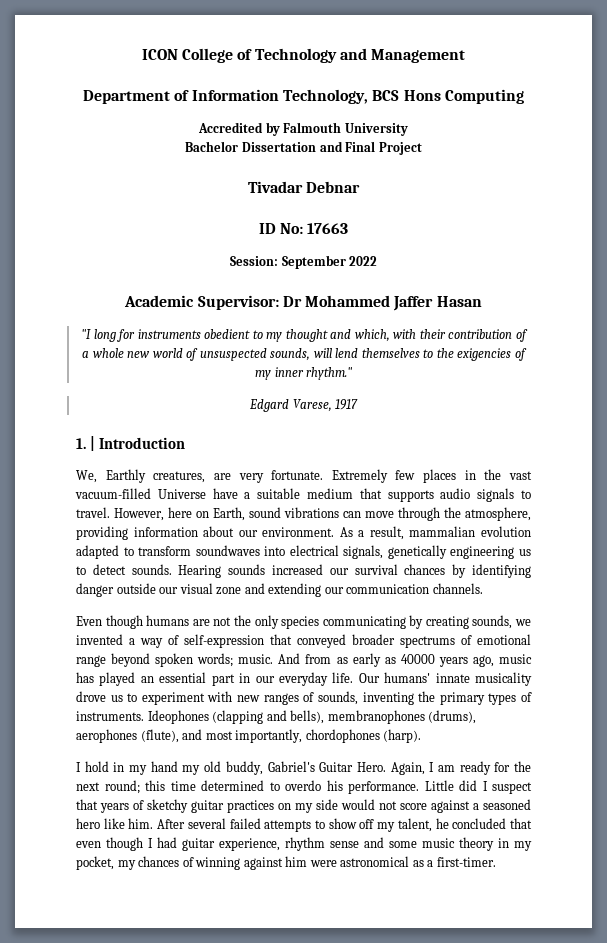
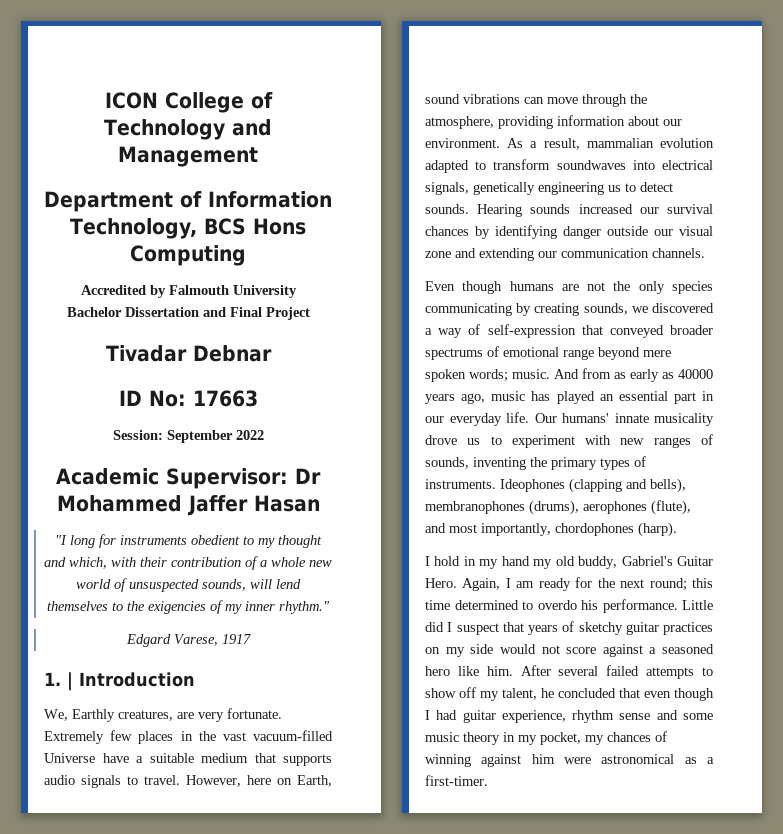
- Even though humans are not the only species communicating by creating sounds, we invented a way of self-expression that conveyed broader spectrums of emotional range beyond spoken words; music.
+ Even though humans are not the only species communicating by creating sounds, we discovered a way of self-expression that conveyed broader spectrums of emotional range beyond mere spoken words; music.

